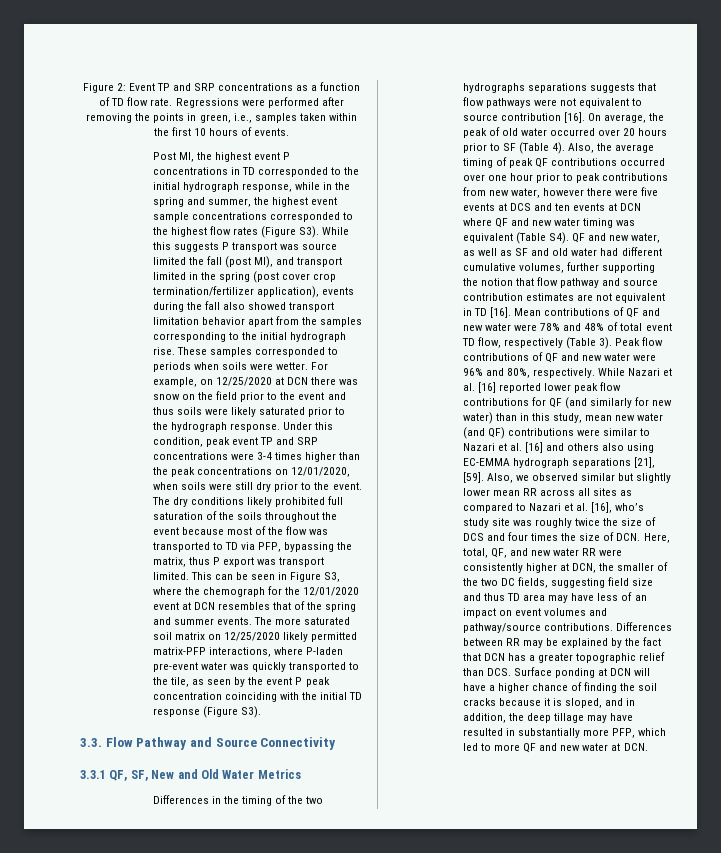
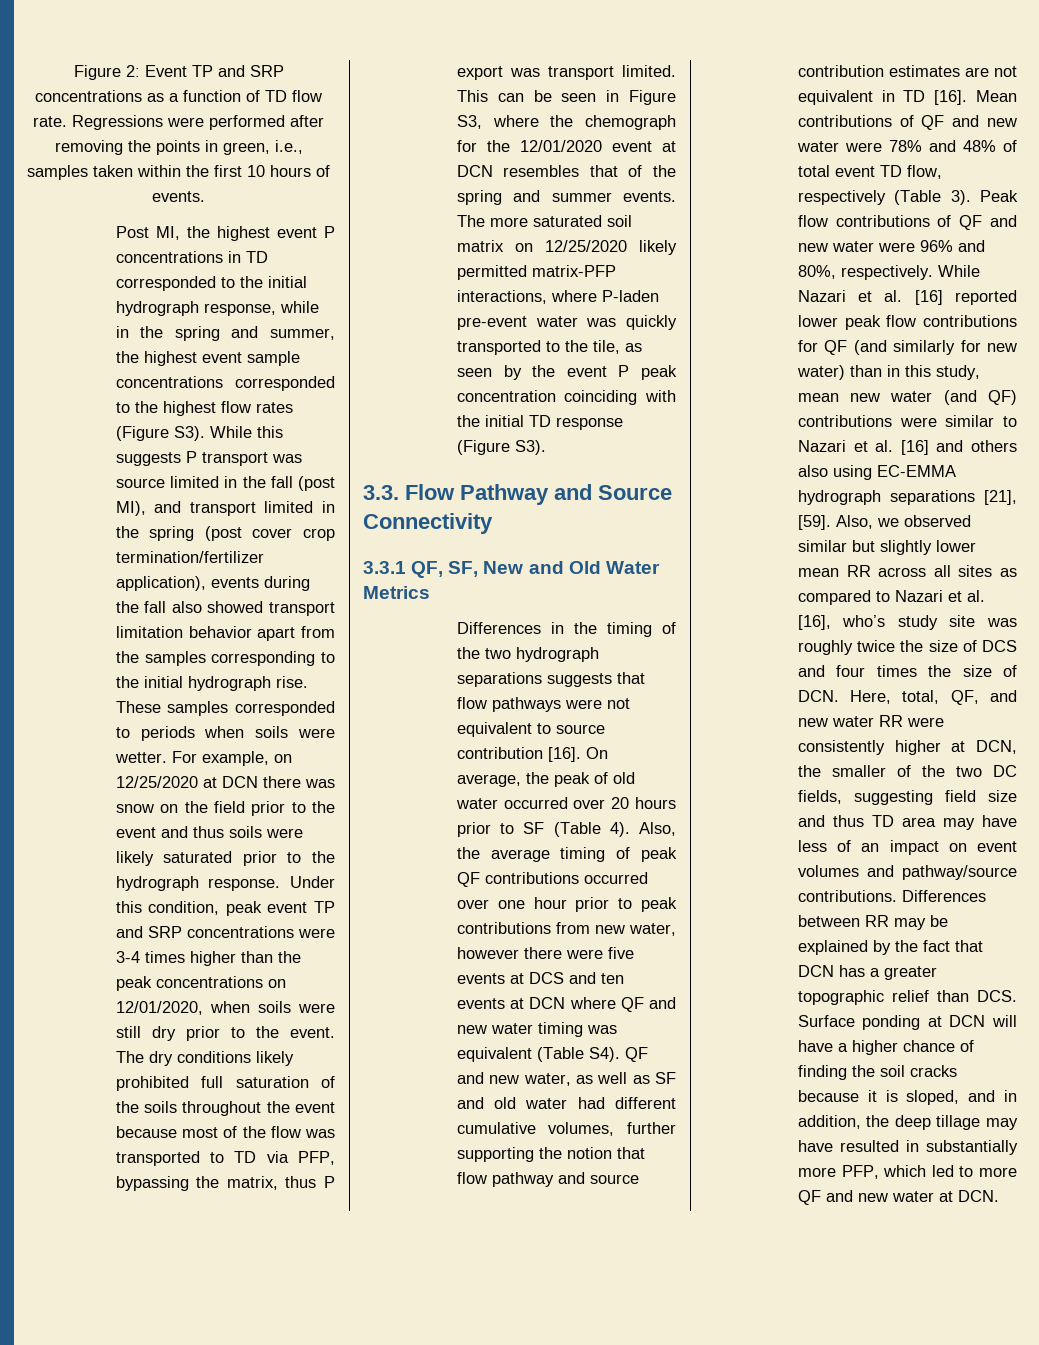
- Post MI, the highest event P concentrations in TD corresponded to the initial hydrograph response, while in the spring and summer, the highest event sample concentrations corresponded to the highest flow rates (Figure S3). While this suggests P transport was source limited the fall (post MI), and transport limited in the spring (post cover crop termination/fertilizer application), events during the fall also showed transport limitation behavior apart from the samples corresponding to the initial hydrograph rise.
+ Post MI, the highest event P concentrations in TD corresponded to the initial hydrograph response, while in the spring and summer, the highest event sample concentrations corresponded to the highest flow rates (Figure S3). While this suggests P transport was source limited in the fall (post MI), and transport limited in the spring (post cover crop termination/fertilizer application), events during the fall also showed transport limitation behavior apart from the samples corresponding to the initial hydrograph rise.
- Differences in the timing of the two hydrographs separations suggests that flow pathways were not equivalent to source contribution [16].
+ Differences in the timing of the two hydrograph separations suggests that flow pathways were not equivalent to source contribution [16].

